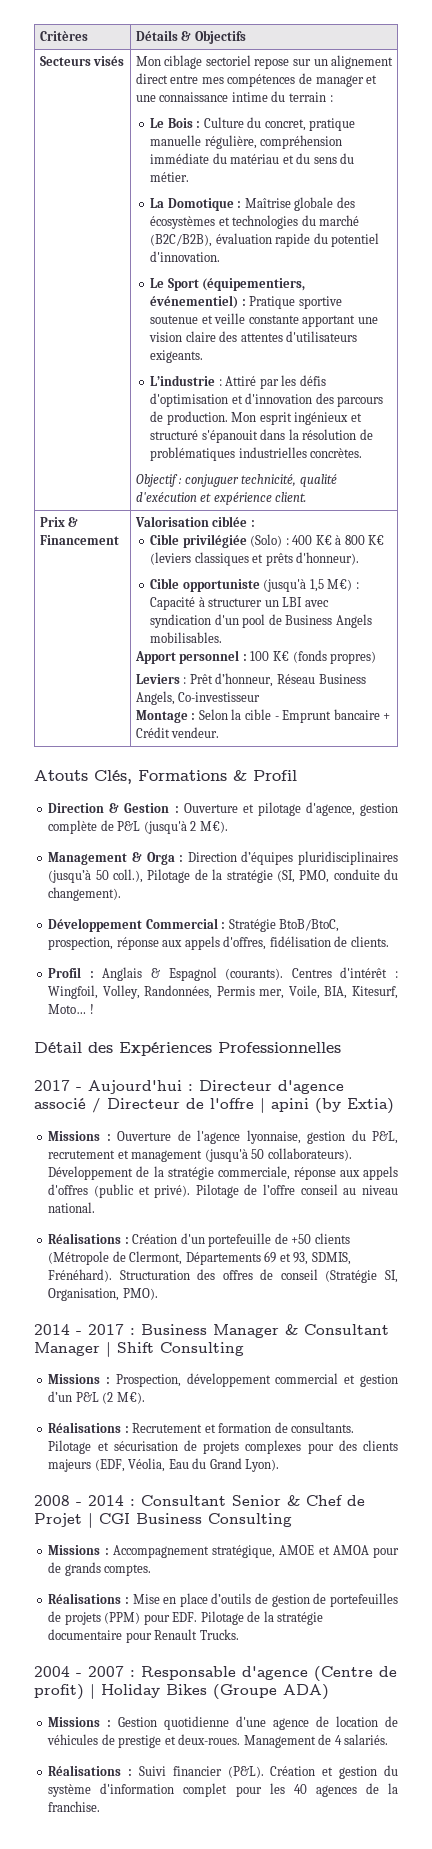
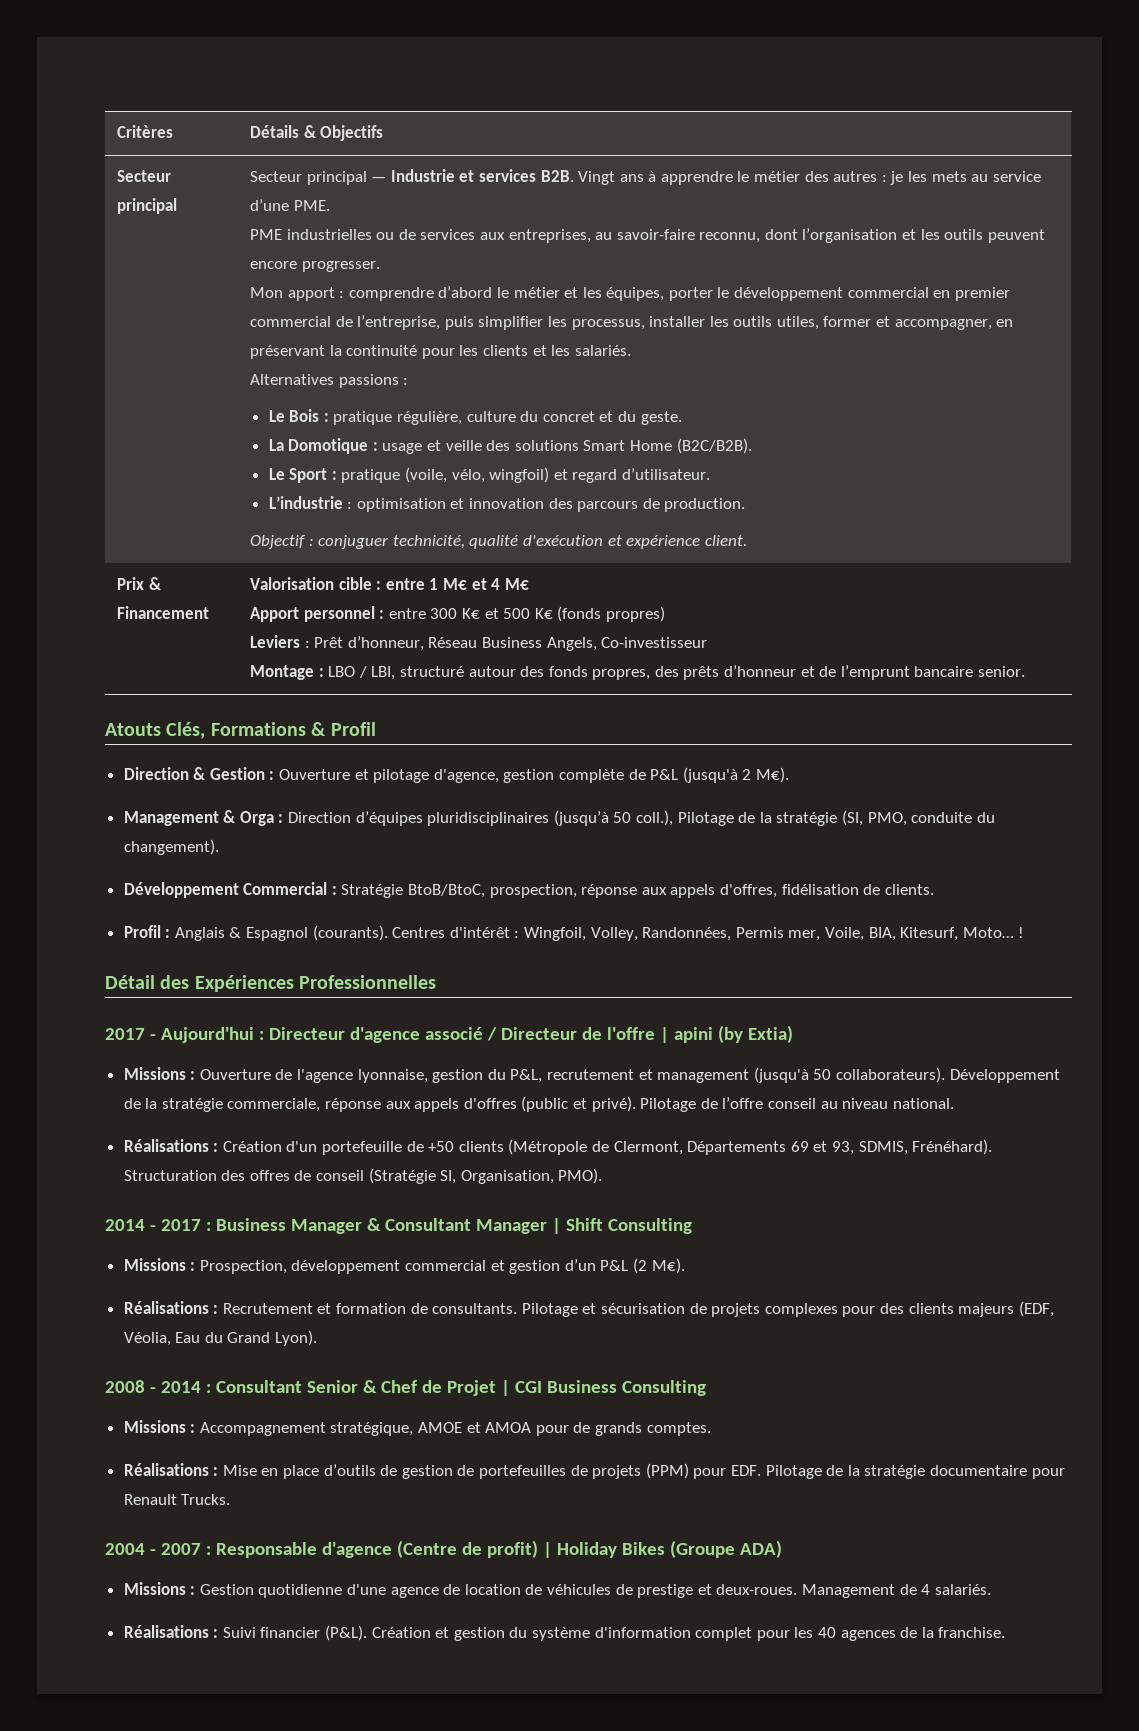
- Secteurs visés | Mon ciblage sectoriel repose sur un alignement direct entre mes compétences de manager et une connaissance intime du terrain :
- Le Bois : Culture du concret, pratique manuelle régulière, compréhension immédiate du matériau et du sens du métier.
- La Domotique : Maîtrise globale des écosystèmes et technologies du marché (B2C/B2B), évaluation rapide du potentiel d'innovation.
- Le Sport (équipementiers, événementiel) : Pratique sportive soutenue et veille constante apportant une vision claire des attentes d'utilisateurs exigeants.
- L’industrie : Attiré par les défis d'optimisation et d'innovation des parcours de production. Mon esprit ingénieux et structuré s'épanouit dans la résolution de problématiques industrielles concrètes.
+ Secteur principal | Secteur principal — Industrie et services B2B. Vingt ans à apprendre le métier des autres : je les mets au service d’une PME.
+ PME industrielles ou de services aux entreprises, au savoir-faire reconnu, dont l’organisation et les outils peuvent encore progresser.
+ Mon apport : comprendre d’abord le métier et les équipes, porter le développement commercial en premier commercial de l’entreprise, puis simplifier les processus, installer les outils utiles, former et accompagner, en préservant la continuité pour les clients et les salariés.
+ Alternatives passions :
+ Le Bois : pratique régulière, culture du concret et du geste.
+ La Domotique : usage et veille des solutions Smart Home (B2C/B2B).
+ Le Sport : pratique (voile, vélo, wingfoil) et regard d’utilisateur.
+ L’industrie : optimisation et innovation des parcours de production.
- Valorisation ciblée :
- Cible privilégiée (Solo) : 400 K€ à 800 K€ (leviers classiques et prêts d'honneur).
- Cible opportuniste (jusqu'à 1,5 M€) : Capacité à structurer un LBI avec syndication d'un pool de Business Angels mobilisables.
- Apport personnel : 100 K€ (fonds propres)
+ Valorisation cible : entre 1 M€ et 4 M€
+ Apport personnel : entre 300 K€ et 500 K€ (fonds propres)
- Montage : Selon la cible - Emprunt bancaire + Crédit vendeur.
+ Montage : LBO / LBI, structuré autour des fonds propres, des prêts d’honneur et de l’emprunt bancaire senior.

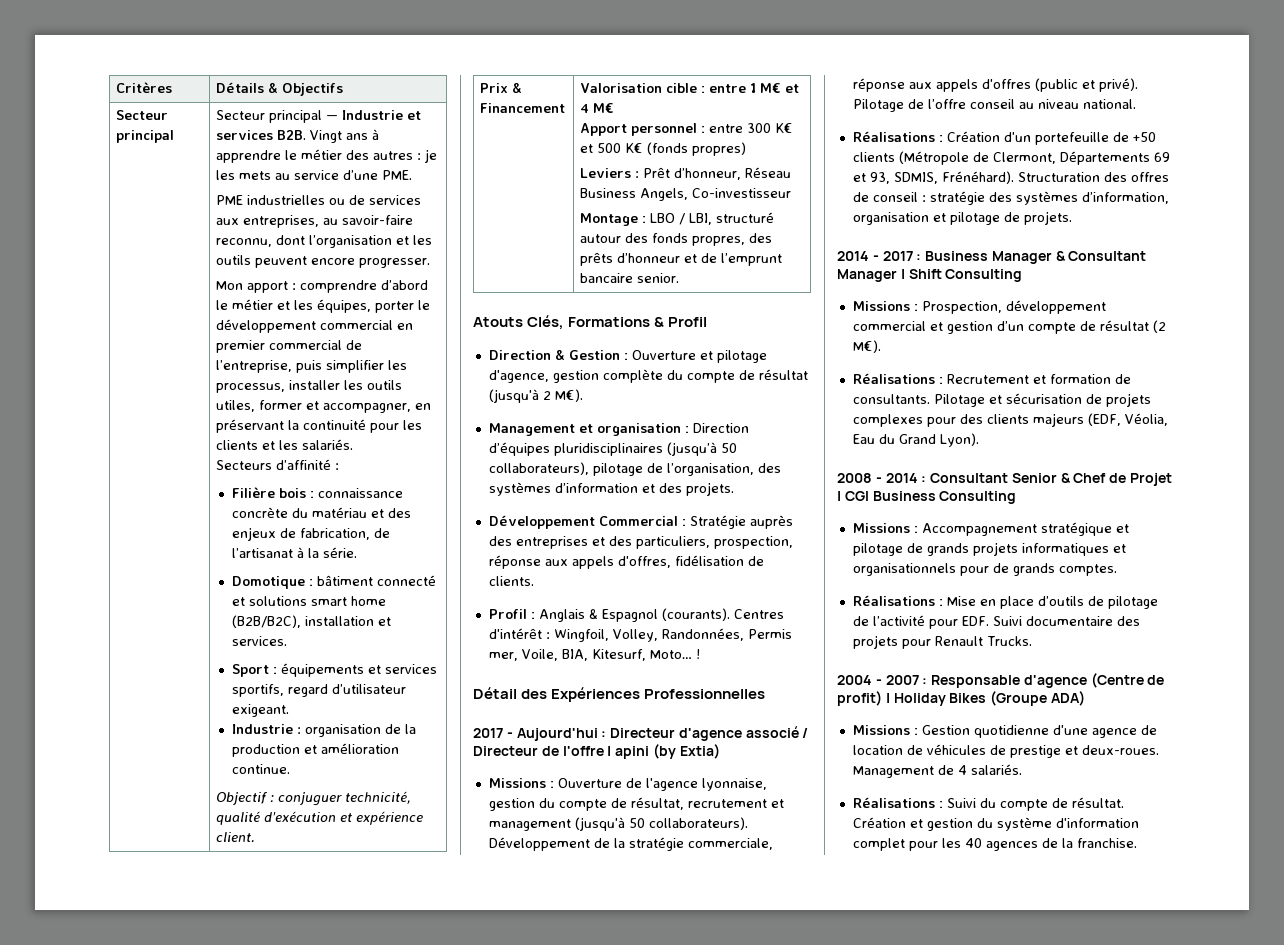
- Alternatives passions :
+ Secteurs d’affinité :
- Le Bois : pratique régulière, culture du concret et du geste.
- La Domotique : usage et veille des solutions Smart Home (B2C/B2B).
- Le Sport : pratique (voile, vélo, wingfoil) et regard d’utilisateur.
- L’industrie : optimisation et innovation des parcours de production.
+ Filière bois : connaissance concrète du matériau et des enjeux de fabrication, de l’artisanat à la série.
+ Domotique : bâtiment connecté et solutions smart home (B2B/B2C), installation et services.
+ Sport : équipements et services sportifs, regard d’utilisateur exigeant.
+ Industrie : organisation de la production et amélioration continue.
- Direction & Gestion : Ouverture et pilotage d'agence, gestion complète de P&L (jusqu'à 2 M€).
+ Direction & Gestion : Ouverture et pilotage d'agence, gestion complète du compte de résultat (jusqu'à 2 M€).
- Management & Orga : Direction d’équipes pluridisciplinaires (jusqu’à 50 coll.), Pilotage de la stratégie (SI, PMO, conduite du changement).
- Développement Commercial : Stratégie BtoB/BtoC, prospection, réponse aux appels d'offres, fidélisation de clients.
+ Management et organisation : Direction d’équipes pluridisciplinaires (jusqu’à 50 collaborateurs), pilotage de l’organisation, des systèmes d’information et des projets.
+ Développement Commercial : Stratégie auprès des entreprises et des particuliers, prospection, réponse aux appels d'offres, fidélisation de clients.
- Missions : Ouverture de l'agence lyonnaise, gestion du P&L, recrutement et management (jusqu'à 50 collaborateurs).
+ Missions : Ouverture de l'agence lyonnaise, gestion du compte de résultat, recrutement et management (jusqu'à 50 collaborateurs).
- Structuration des offres de conseil (Stratégie SI, Organisation, PMO).
+ Structuration des offres de conseil : stratégie des systèmes d’information, organisation et pilotage de projets.
- Missions : Prospection, développement commercial et gestion d’un P&L (2 M€).
+ Missions : Prospection, développement commercial et gestion d’un compte de résultat (2 M€).
- Missions : Accompagnement stratégique, AMOE et AMOA pour de grands comptes.
+ Missions : Accompagnement stratégique et pilotage de grands projets informatiques et organisationnels pour de grands comptes.
- Réalisations : Mise en place d’outils de gestion de portefeuilles de projets (PPM) pour EDF. Pilotage de la stratégie documentaire pour Renault Trucks.
+ Réalisations : Mise en place d’outils de pilotage de l’activité pour EDF. Suivi documentaire des projets pour Renault Trucks.
- Réalisations : Suivi financier (P&L).
+ Réalisations : Suivi du compte de résultat.

